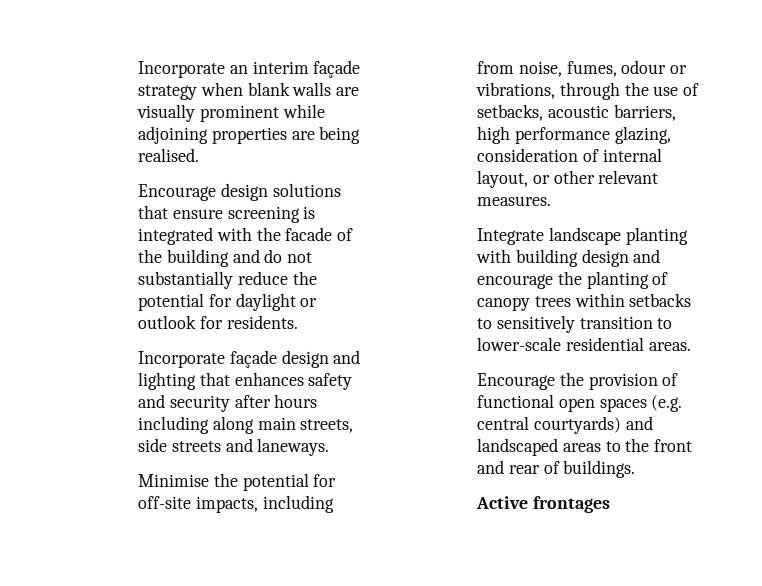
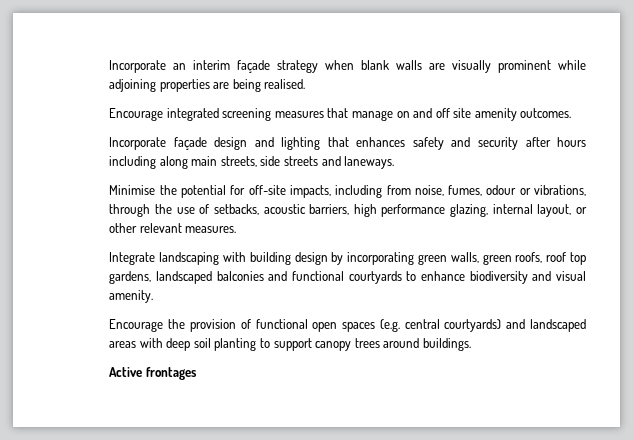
- Encourage design solutions that ensure screening is integrated with the facade of the building and do not substantially reduce the potential for daylight or outlook for residents.
+ Encourage integrated screening measures that manage on and off site amenity outcomes.
- Minimise the potential for off-site impacts, including from noise, fumes, odour or vibrations, through the use of setbacks, acoustic barriers, high performance glazing, consideration of internal layout, or other relevant measures.
+ Minimise the potential for off-site impacts, including from noise, fumes, odour or vibrations, through the use of setbacks, acoustic barriers, high performance glazing, internal layout, or other relevant measures.
- Integrate landscape planting with building design and encourage the planting of canopy trees within setbacks to sensitively transition to lower-scale residential areas.
+ Integrate landscaping with building design by incorporating green walls, green roofs, roof top gardens, landscaped balconies and functional courtyards to enhance biodiversity and visual amenity.
- Encourage the provision of functional open spaces (e.g. central courtyards) and landscaped areas to the front and rear of buildings.
+ Encourage the provision of functional open spaces (e.g. central courtyards) and landscaped areas with deep soil planting to support canopy trees around buildings.

